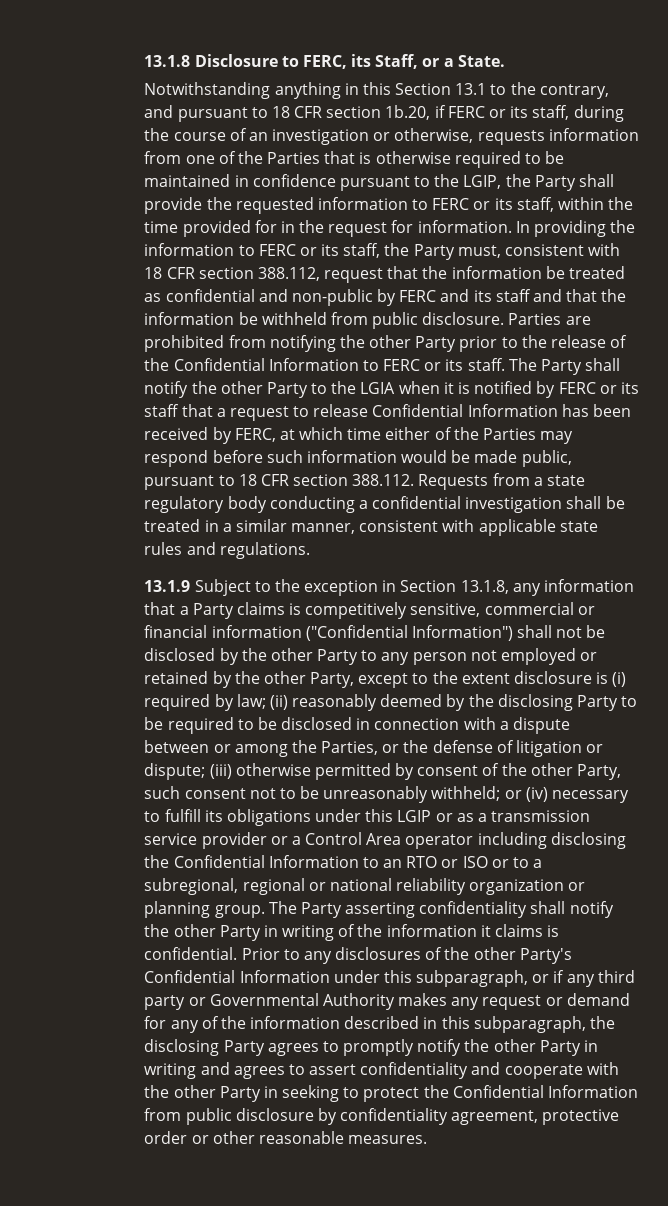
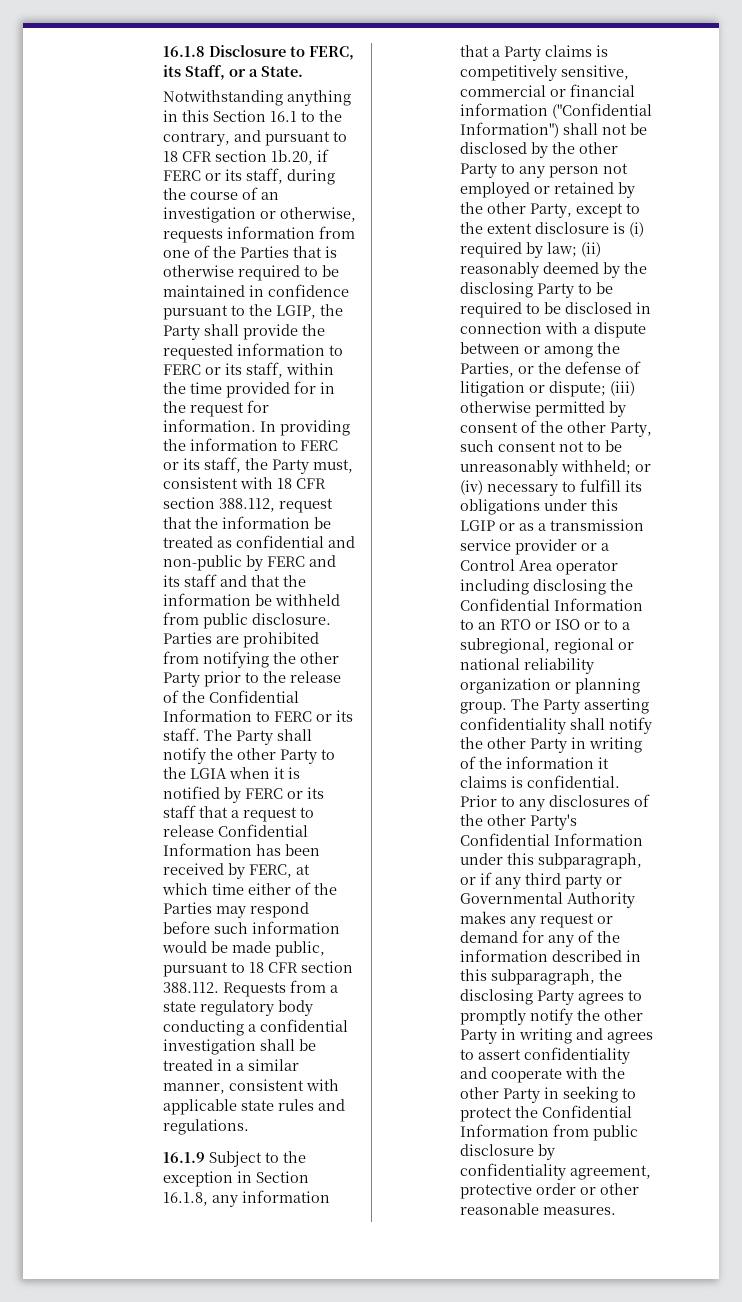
- 13.1.8 Disclosure to FERC, its Staff, or a State.
+ 16.1.8 Disclosure to FERC, its Staff, or a State.
- Notwithstanding anything in this Section 13.1 to the contrary, and pursuant to 18 CFR section 1b.20, if FERC or its staff, during the course of an investigation or otherwise, requests information from one of the Parties that is otherwise required to be maintained in confidence pursuant to the LGIP, the Party shall provide the requested information to FERC or its staff, within the time provided for in the request for information.
+ Notwithstanding anything in this Section 16.1 to the contrary, and pursuant to 18 CFR section 1b.20, if FERC or its staff, during the course of an investigation or otherwise, requests information from one of the Parties that is otherwise required to be maintained in confidence pursuant to the LGIP, the Party shall provide the requested information to FERC or its staff, within the time provided for in the request for information.
- 13.1.9 Subject to the exception in Section 13.1.8, any information that a Party claims is competitively sensitive, commercial or financial information ("Confidential Information") shall not be disclosed by the other Party to any person not employed or retained by the other Party, except to the extent disclosure is (i) required by law;
+ 16.1.9 Subject to the exception in Section 16.1.8, any information that a Party claims is competitively sensitive, commercial or financial information ("Confidential Information") shall not be disclosed by the other Party to any person not employed or retained by the other Party, except to the extent disclosure is (i) required by law;

